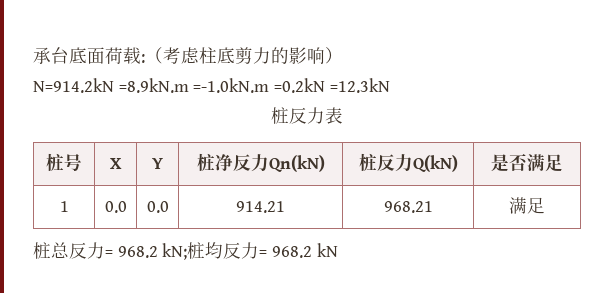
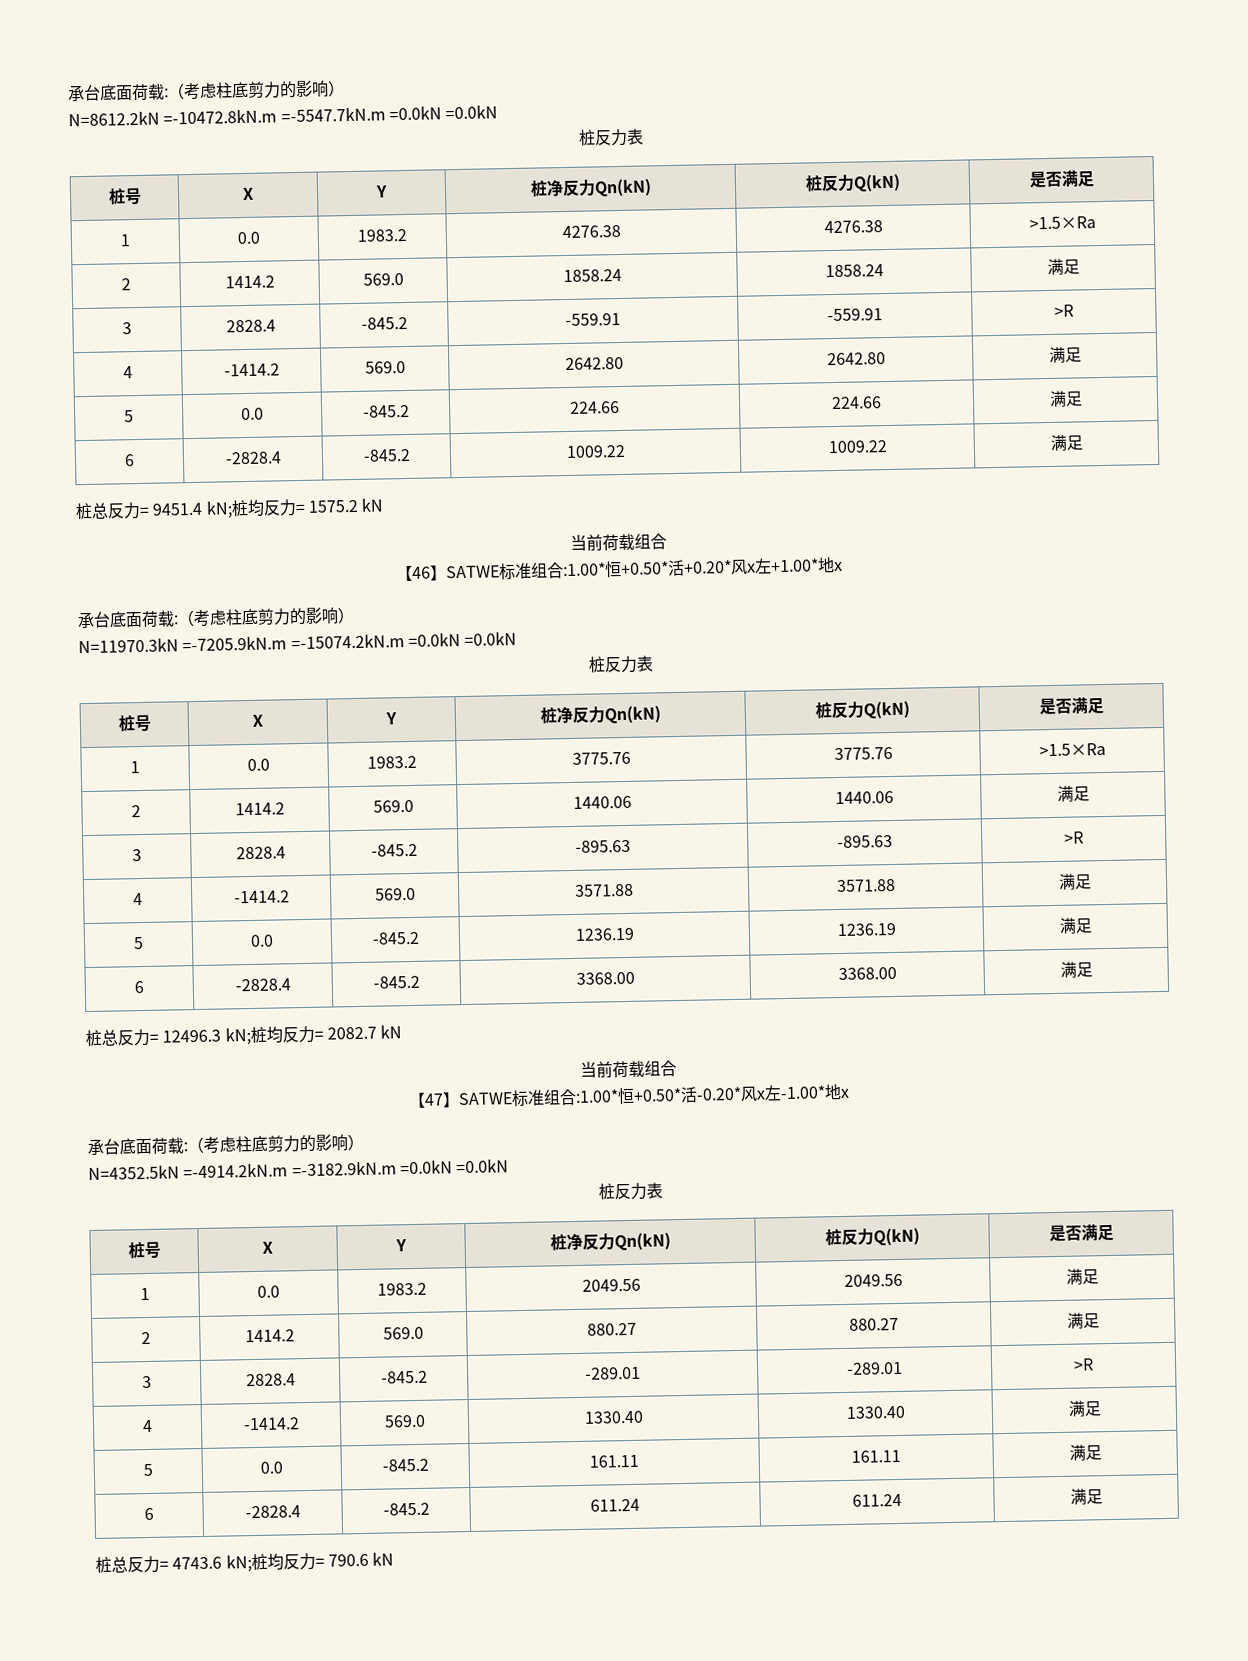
- N=914.2kN =8.9kN.m =-1.0kN.m =0.2kN =12.3kN
+ N=8612.2kN =-10472.8kN.m =-5547.7kN.m =0.0kN =0.0kN
- 1 | 0.0 | 0.0 | 914.21 | 968.21 | 满足
- 桩总反力= 968.2 kN;桩均反力= 968.2 kN
+ 1 | 0.0 | 1983.2 | 4276.38 | 4276.38 | >1.5×Ra
+ 2 | 1414.2 | 569.0 | 1858.24 | 1858.24 | 满足
+ 3 | 2828.4 | -845.2 | -559.91 | -559.91 | >R
+ 4 | -1414.2 | 569.0 | 2642.80 | 2642.80 | 满足
+ 5 | 0.0 | -845.2 | 224.66 | 224.66 | 满足
+ 6 | -2828.4 | -845.2 | 1009.22 | 1009.22 | 满足
+ 桩总反力= 9451.4 kN;桩均反力= 1575.2 kN
+ 当前荷载组合
+ 【46】SATWE标准组合:1.00*恒+0.50*活+0.20*风x左+1.00*地x
+ 承台底面荷载:（考虑柱底剪力的影响）
+ N=11970.3kN =-7205.9kN.m =-15074.2kN.m =0.0kN =0.0kN
+ 桩反力表
+ 桩号 | X | Y | 桩净反力Qn(kN) | 桩反力Q(kN) | 是否满足
+ 1 | 0.0 | 1983.2 | 3775.76 | 3775.76 | >1.5×Ra
+ 2 | 1414.2 | 569.0 | 1440.06 | 1440.06 | 满足
+ 3 | 2828.4 | -845.2 | -895.63 | -895.63 | >R
+ 4 | -1414.2 | 569.0 | 3571.88 | 3571.88 | 满足
+ 5 | 0.0 | -845.2 | 1236.19 | 1236.19 | 满足
+ 6 | -2828.4 | -845.2 | 3368.00 | 3368.00 | 满足
+ 桩总反力= 12496.3 kN;桩均反力= 2082.7 kN
+ 当前荷载组合
+ 【47】SATWE标准组合:1.00*恒+0.50*活-0.20*风x左-1.00*地x
+ 承台底面荷载:（考虑柱底剪力的影响）
+ N=4352.5kN =-4914.2kN.m =-3182.9kN.m =0.0kN =0.0kN
+ 桩反力表
+ 桩号 | X | Y | 桩净反力Qn(kN) | 桩反力Q(kN) | 是否满足
+ 1 | 0.0 | 1983.2 | 2049.56 | 2049.56 | 满足
+ 2 | 1414.2 | 569.0 | 880.27 | 880.27 | 满足
+ 3 | 2828.4 | -845.2 | -289.01 | -289.01 | >R
+ 4 | -1414.2 | 569.0 | 1330.40 | 1330.40 | 满足
+ 5 | 0.0 | -845.2 | 161.11 | 161.11 | 满足
+ 6 | -2828.4 | -845.2 | 611.24 | 611.24 | 满足
+ 桩总反力= 4743.6 kN;桩均反力= 790.6 kN

